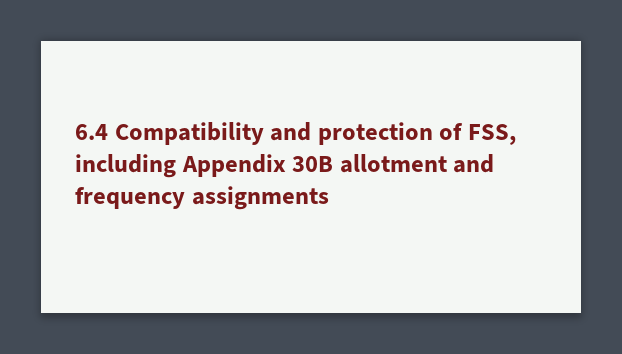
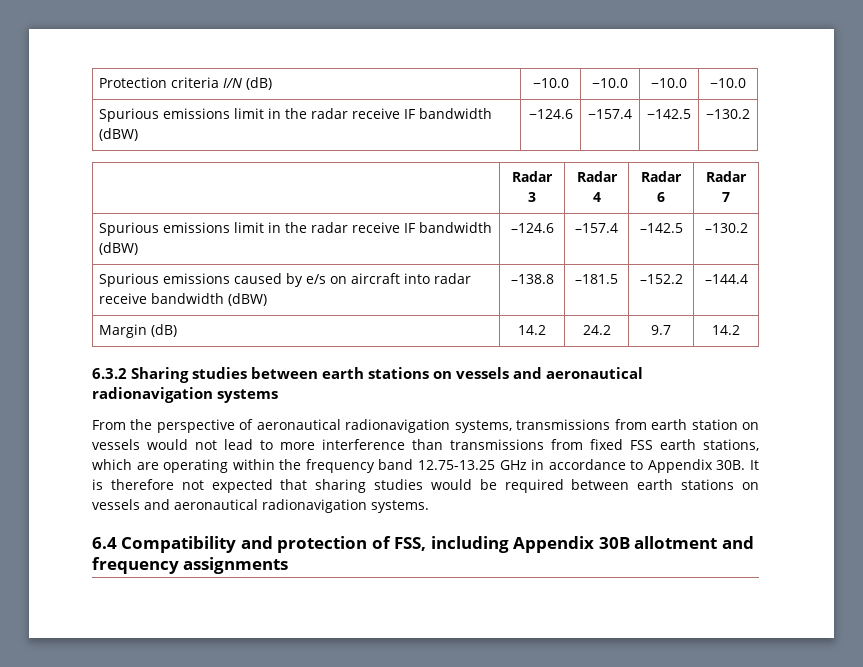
+ Protection criteria I/N (dB) | −10.0 | −10.0 | −10.0 | −10.0
+ Spurious emissions limit in the radar receive IF bandwidth (dBW) | −124.6 | −157.4 | −142.5 | −130.2
+ | Radar 3 | Radar 4 | Radar 6 | Radar 7
+ Spurious emissions limit in the radar receive IF bandwidth (dBW) | –124.6 | –157.4 | –142.5 | –130.2
+ Spurious emissions caused by e/s on aircraft into radar receive bandwidth (dBW) | –138.8 | –181.5 | –152.2 | –144.4
+ Margin (dB) | 14.2 | 24.2 | 9.7 | 14.2
+ 6.3.2 Sharing studies between earth stations on vessels and aeronautical radionavigation systems
+ From the perspective of aeronautical radionavigation systems, transmissions from earth station on vessels would not lead to more interference than transmissions from fixed FSS earth stations, which are operating within the frequency band 12.75-13.25 GHz in accordance to Appendix 30B. It is therefore not expected that sharing studies would be required between earth stations on vessels and aeronautical radionavigation systems.

